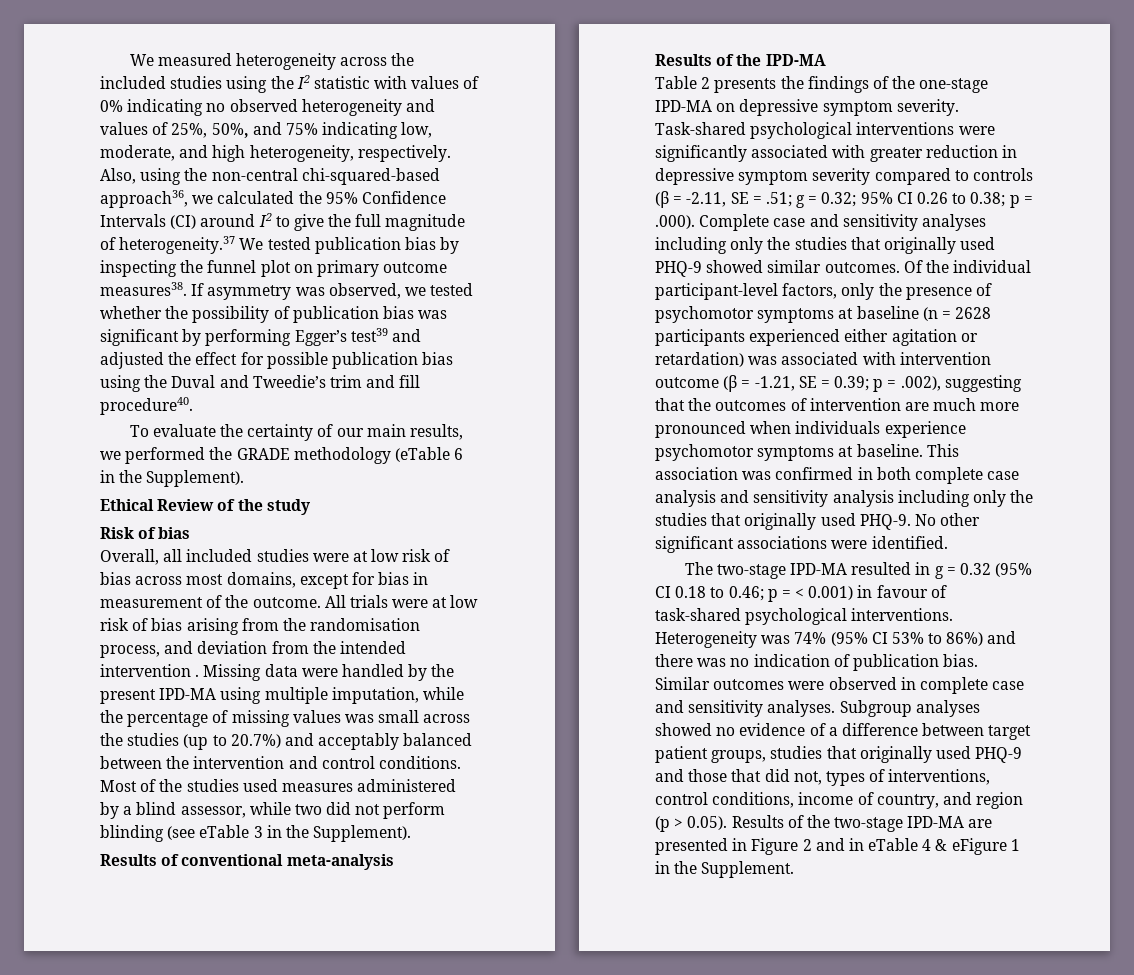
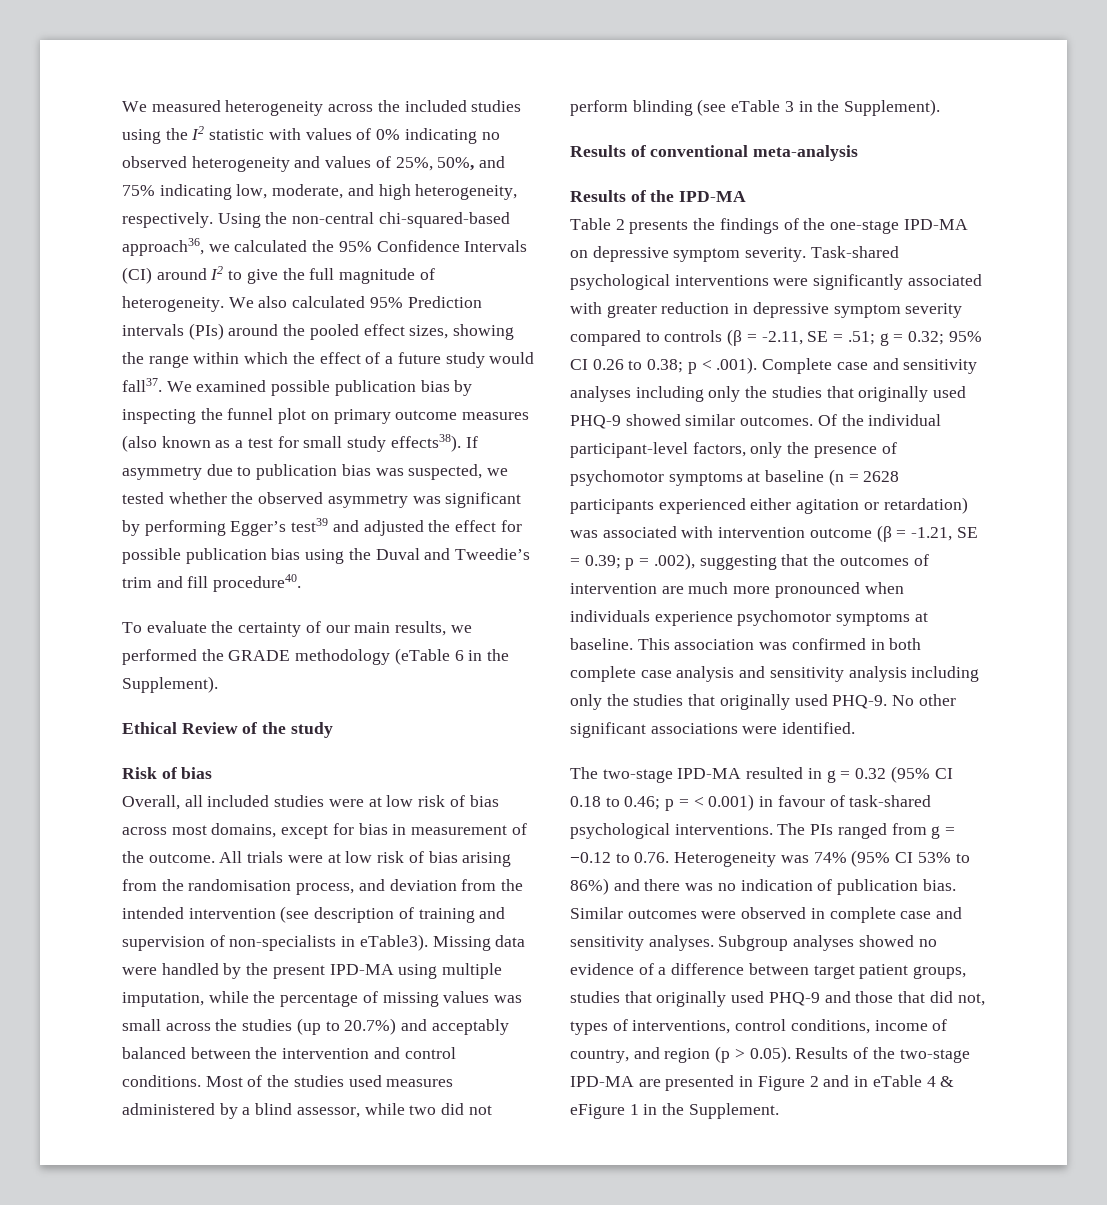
- Also, using the non-central chi-squared-based approach36, we calculated the 95% Confidence Intervals (CI) around I2 to give the full magnitude of heterogeneity.37 We tested publication bias by inspecting the funnel plot on primary outcome measures38. If asymmetry was observed, we tested whether the possibility of publication bias was significant by performing Egger’s test39 and adjusted the effect for possible publication bias using the Duval and Tweedie’s trim and fill procedure40.
+ Using the non-central chi-squared-based approach36, we calculated the 95% Confidence Intervals (CI) around I2 to give the full magnitude of heterogeneity. We also calculated 95% Prediction intervals (PIs) around the pooled effect sizes, showing the range within which the effect of a future study would fall37. We examined possible publication bias by inspecting the funnel plot on primary outcome measures (also known as a test for small study effects38). If asymmetry due to publication bias was suspected, we tested whether the observed asymmetry was significant by performing Egger’s test39 and adjusted the effect for possible publication bias using the Duval and Tweedie’s trim and fill procedure40.
- All trials were at low risk of bias arising from the randomisation process, and deviation from the intended intervention .
+ All trials were at low risk of bias arising from the randomisation process, and deviation from the intended intervention (see description of training and supervision of non-specialists in eTable3).
- Task-shared psychological interventions were significantly associated with greater reduction in depressive symptom severity compared to controls (β = -2.11, SE = .51; g = 0.32; 95% CI 0.26 to 0.38; p = .000). Complete case and sensitivity analyses including only the studies that originally used PHQ-9 showed similar outcomes.
+ Task-shared psychological interventions were significantly associated with greater reduction in depressive symptom severity compared to controls (β = -2.11, SE = .51; g = 0.32; 95% CI 0.26 to 0.38; p < .001). Complete case and sensitivity analyses including only the studies that originally used PHQ-9 showed similar outcomes.
- Heterogeneity was 74% (95% CI 53% to 86%) and there was no indication of publication bias.
+ The PIs ranged from g = −0.12 to 0.76. Heterogeneity was 74% (95% CI 53% to 86%) and there was no indication of publication bias.

